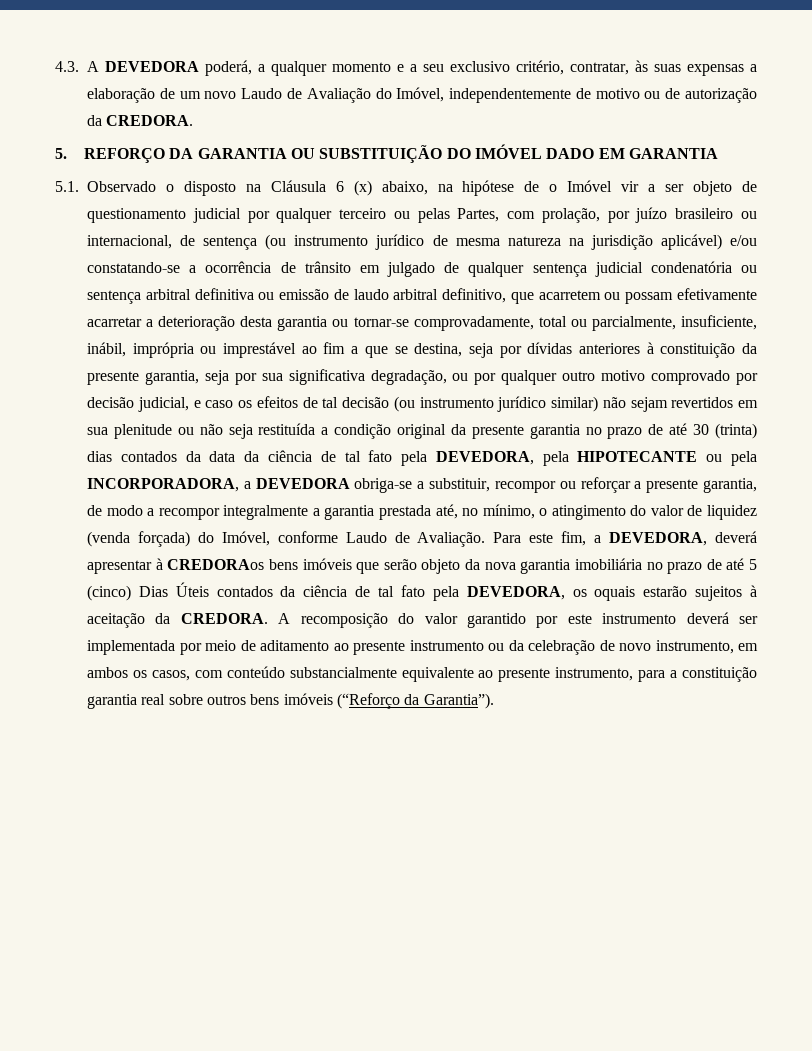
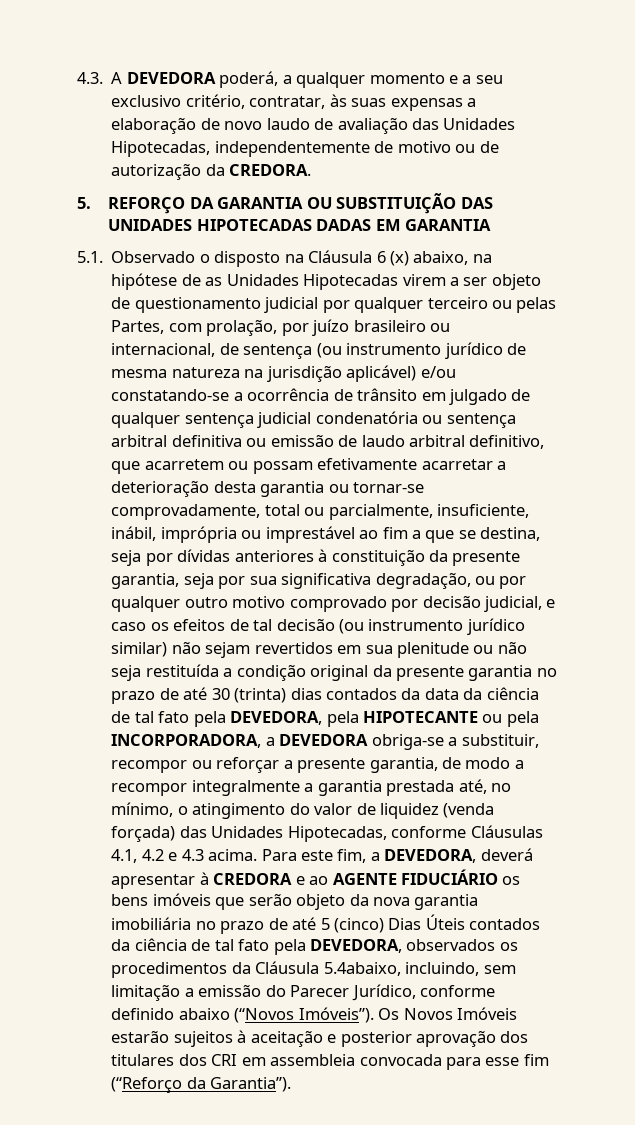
- 4.3. A DEVEDORA poderá, a qualquer momento e a seu exclusivo critério, contratar, às suas expensas a elaboração de um novo Laudo de Avaliação do Imóvel, independentemente de motivo ou de autorização da CREDORA.
+ 4.3. A DEVEDORA poderá, a qualquer momento e a seu exclusivo critério, contratar, às suas expensas a elaboração de novo laudo de avaliação das Unidades Hipotecadas, independentemente de motivo ou de autorização da CREDORA.
- 5. REFORÇO DA GARANTIA OU SUBSTITUIÇÃO DO IMÓVEL DADO EM GARANTIA
+ 5. REFORÇO DA GARANTIA OU SUBSTITUIÇÃO DAS UNIDADES HIPOTECADAS DADAS EM GARANTIA
- 5.1. Observado o disposto na Cláusula 6 (x) abaixo, na hipótese de o Imóvel vir a ser objeto de questionamento judicial por qualquer terceiro ou pelas Partes, com prolação, por juízo brasileiro ou internacional, de sentença (ou instrumento jurídico de mesma natureza na jurisdição aplicável) e/ou constatando-se a ocorrência de trânsito em julgado de qualquer sentença judicial condenatória ou sentença arbitral definitiva ou emissão de laudo arbitral definitivo, que acarretem ou possam efetivamente acarretar a deterioração desta garantia ou tornar-se comprovadamente, total ou parcialmente, insuficiente, inábil, imprópria ou imprestável ao fim a que se destina, seja por dívidas anteriores à constituição da presente garantia, seja por sua significativa degradação, ou por qualquer outro motivo comprovado por decisão judicial, e caso os efeitos de tal decisão (ou instrumento jurídico similar) não sejam revertidos em sua plenitude ou não seja restituída a condição original da presente garantia no prazo de até 30 (trinta) dias contados da data da ciência de tal fato pela DEVEDORA, pela HIPOTECANTE ou pela INCORPORADORA, a DEVEDORA obriga-se a substituir, recompor ou reforçar a presente garantia, de modo a recompor integralmente a garantia prestada até, no mínimo, o atingimento do valor de liquidez (venda forçada) do Imóvel, conforme Laudo de Avaliação.
+ 5.1. Observado o disposto na Cláusula 6 (x) abaixo, na hipótese de as Unidades Hipotecadas virem a ser objeto de questionamento judicial por qualquer terceiro ou pelas Partes, com prolação, por juízo brasileiro ou internacional, de sentença (ou instrumento jurídico de mesma natureza na jurisdição aplicável) e/ou constatando-se a ocorrência de trânsito em julgado de qualquer sentença judicial condenatória ou sentença arbitral definitiva ou emissão de laudo arbitral definitivo, que acarretem ou possam efetivamente acarretar a deterioração desta garantia ou tornar-se comprovadamente, total ou parcialmente, insuficiente, inábil, imprópria ou imprestável ao fim a que se destina, seja por dívidas anteriores à constituição da presente garantia, seja por sua significativa degradação, ou por qualquer outro motivo comprovado por decisão judicial, e caso os efeitos de tal decisão (ou instrumento jurídico similar) não sejam revertidos em sua plenitude ou não seja restituída a condição original da presente garantia no prazo de até 30 (trinta) dias contados da data da ciência de tal fato pela DEVEDORA, pela HIPOTECANTE ou pela INCORPORADORA, a DEVEDORA obriga-se a substituir, recompor ou reforçar a presente garantia, de modo a recompor integralmente a garantia prestada até, no mínimo, o atingimento do valor de liquidez (venda forçada) das Unidades Hipotecadas, conforme Cláusulas 4.1, 4.2 e 4.3 acima.
- Para este fim, a DEVEDORA, deverá apresentar à CREDORAos bens imóveis que serão objeto da nova garantia imobiliária no prazo de até 5 (cinco) Dias Úteis contados da ciência de tal fato pela DEVEDORA, os oquais estarão sujeitos à aceitação da CREDORA. A recomposição do valor garantido por este instrumento deverá ser implementada por meio de aditamento ao presente instrumento ou da celebração de novo instrumento, em ambos os casos, com conteúdo substancialmente equivalente ao presente instrumento, para a constituição garantia real sobre outros bens imóveis (“Reforço da Garantia”).
+ Para este fim, a DEVEDORA, deverá apresentar à CREDORA e ao AGENTE FIDUCIÁRIO os bens imóveis que serão objeto da nova garantia imobiliária no prazo de até 5 (cinco) Dias Úteis contados da ciência de tal fato pela DEVEDORA, observados os procedimentos da Cláusula 5.4abaixo, incluindo, sem limitação a emissão do Parecer Jurídico, conforme definido abaixo (“Novos Imóveis”). Os Novos Imóveis estarão sujeitos à aceitação e posterior aprovação dos titulares dos CRI em assembleia convocada para esse fim (“Reforço da Garantia”).

